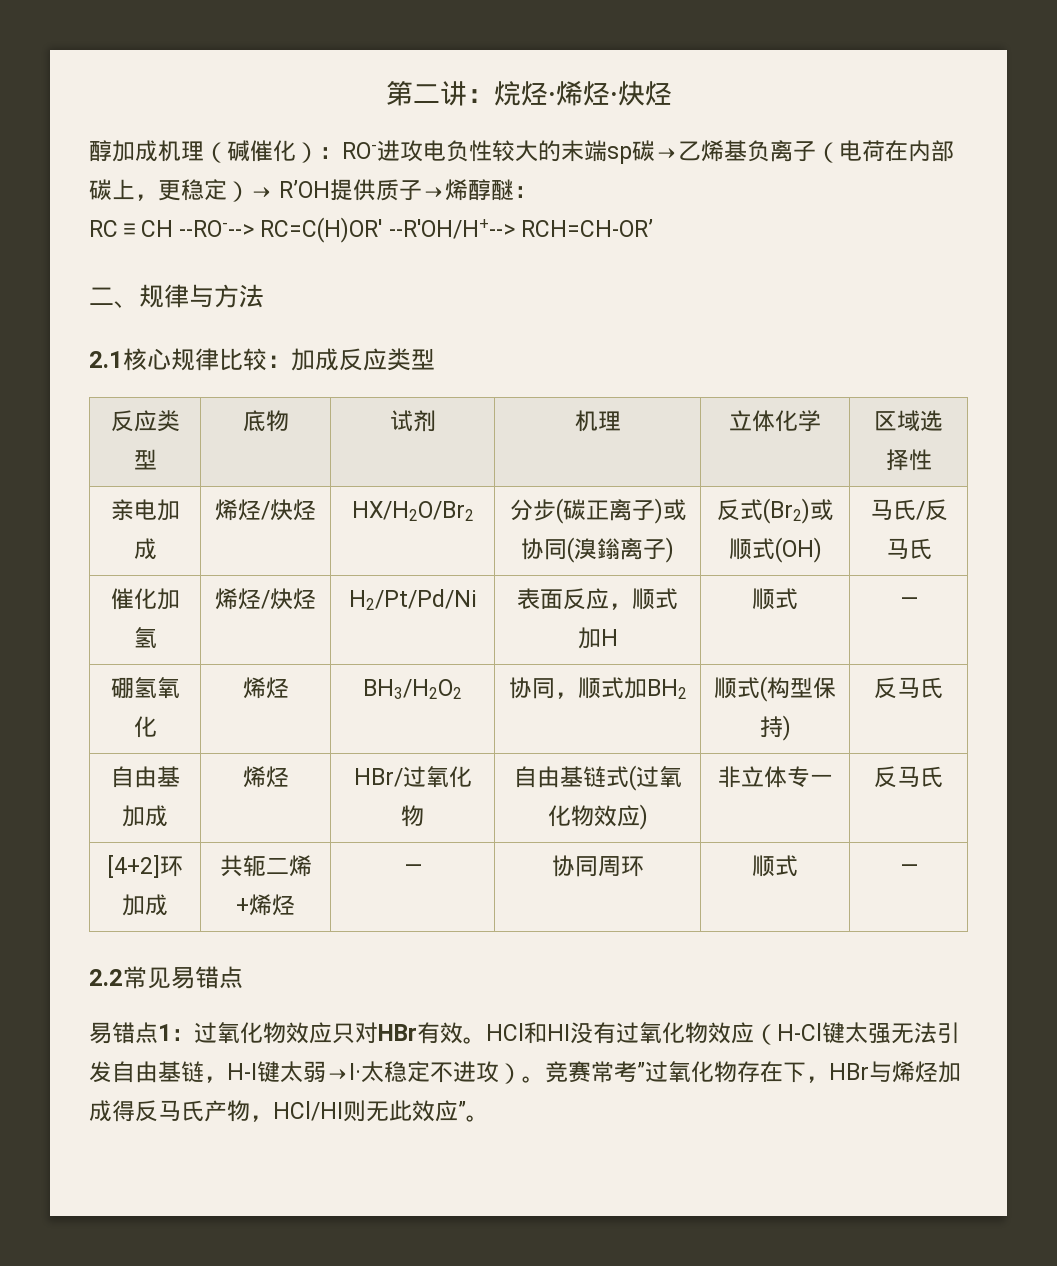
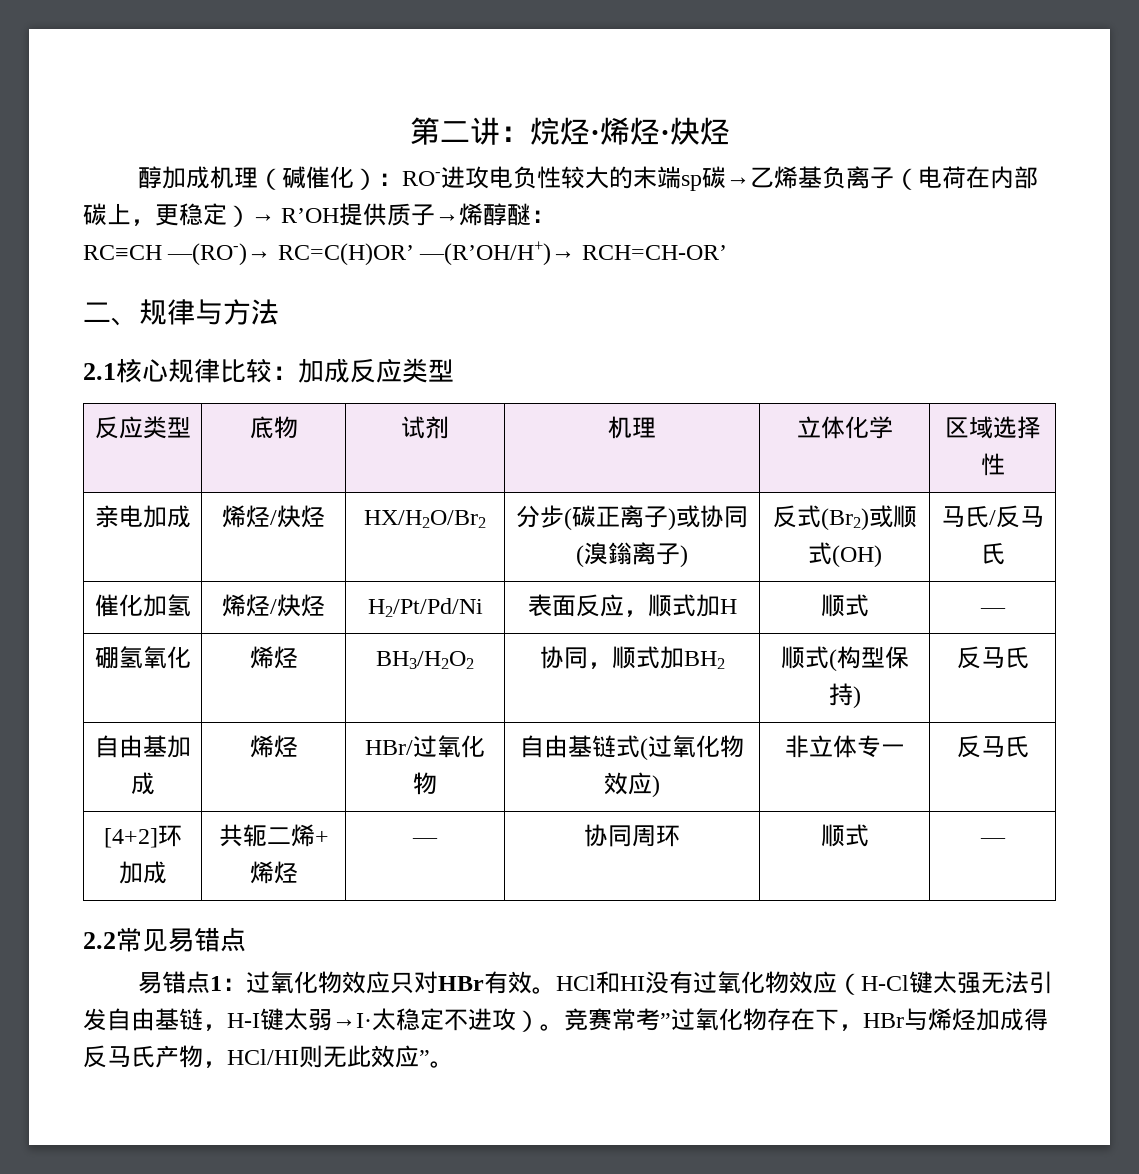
- RC≡CH --RO---> RC=C(H)OR' --R'OH/H+--> RCH=CH-OR’
+ RC≡CH —(RO-)→ RC=C(H)OR’ —(R’OH/H+)→ RCH=CH-OR’

